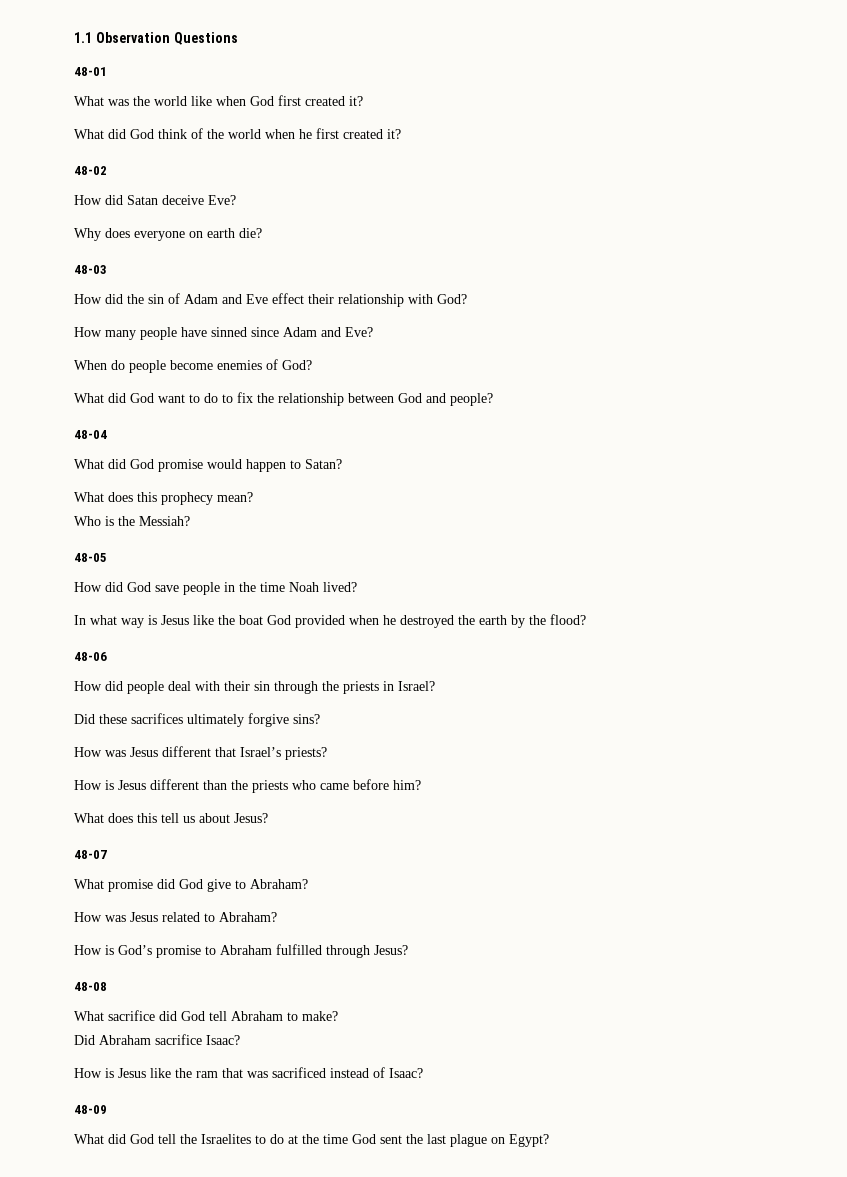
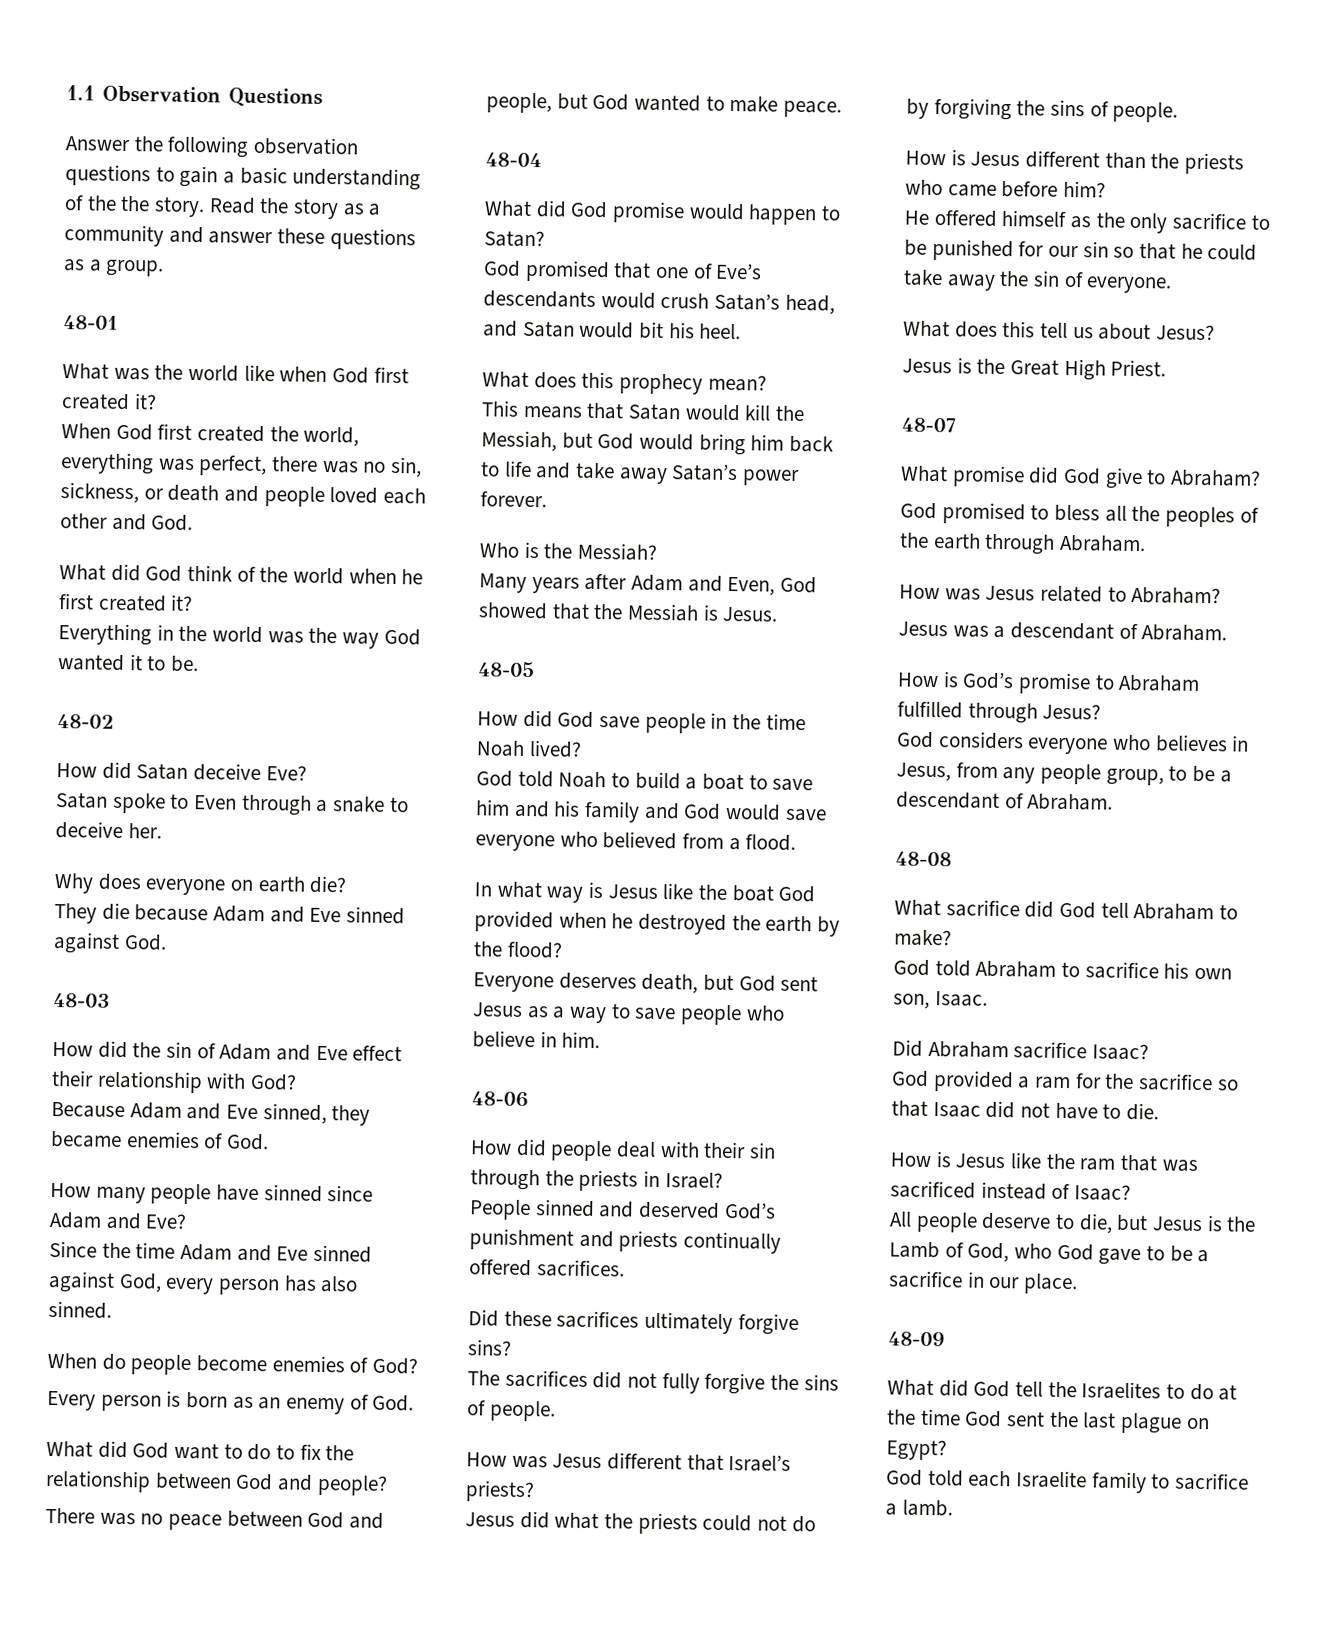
+ Answer the following observation questions to gain a basic understanding of the the story. Read the story as a community and answer these questions as a group.
+ When God first created the world, everything was perfect, there was no sin, sickness, or death and people loved each other and God.
+ Everything in the world was the way God wanted it to be.
+ Satan spoke to Even through a snake to deceive her.
+ They die because Adam and Eve sinned against God.
+ Because Adam and Eve sinned, they became enemies of God.
+ Since the time Adam and Eve sinned against God, every person has also sinned.
+ Every person is born as an enemy of God.
+ There was no peace between God and people, but God wanted to make peace.
+ God promised that one of Eve’s descendants would crush Satan’s head, and Satan would bit his heel.
+ This means that Satan would kill the Messiah, but God would bring him back to life and take away Satan’s power forever.
  Who is the Messiah?
+ Many years after Adam and Even, God showed that the Messiah is Jesus.
+ God told Noah to build a boat to save him and his family and God would save everyone who believed from a flood.
+ Everyone deserves death, but God sent Jesus as a way to save people who believe in him.
+ People sinned and deserved God’s punishment and priests continually offered sacrifices.
+ The sacrifices did not fully forgive the sins of people.
+ Jesus did what the priests could not do by forgiving the sins of people.
+ He offered himself as the only sacrifice to be punished for our sin so that he could take away the sin of everyone.
+ Jesus is the Great High Priest.
+ God promised to bless all the peoples of the earth through Abraham.
+ Jesus was a descendant of Abraham.
+ God considers everyone who believes in Jesus, from any people group, to be a descendant of Abraham.
+ God told Abraham to sacrifice his own son, Isaac.
  Did Abraham sacrifice Isaac?
+ God provided a ram for the sacrifice so that Isaac did not have to die.
+ All people deserve to die, but Jesus is the Lamb of God, who God gave to be a sacrifice in our place.
+ God told each Israelite family to sacrifice a lamb.

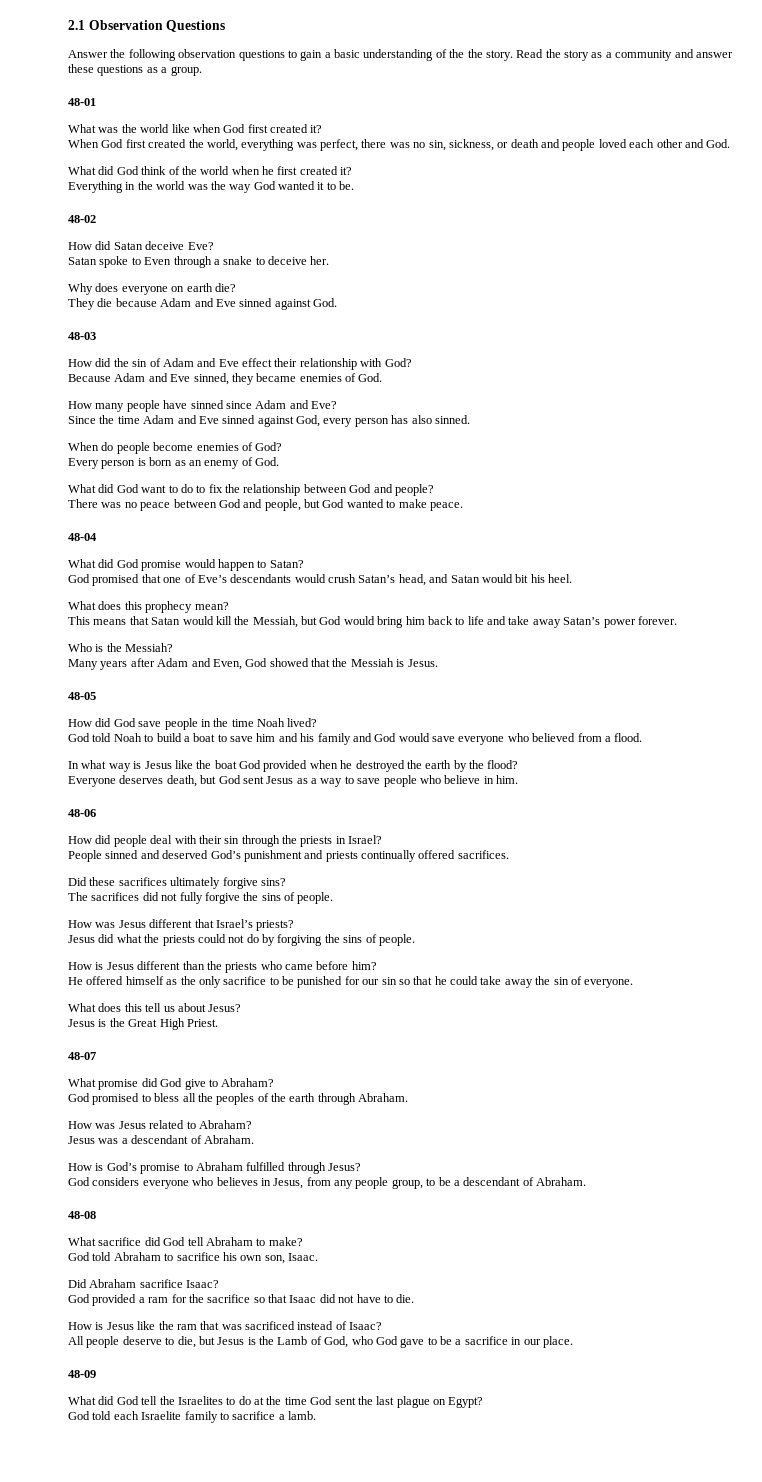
- 1.1 Observation Questions
+ 2.1 Observation Questions

